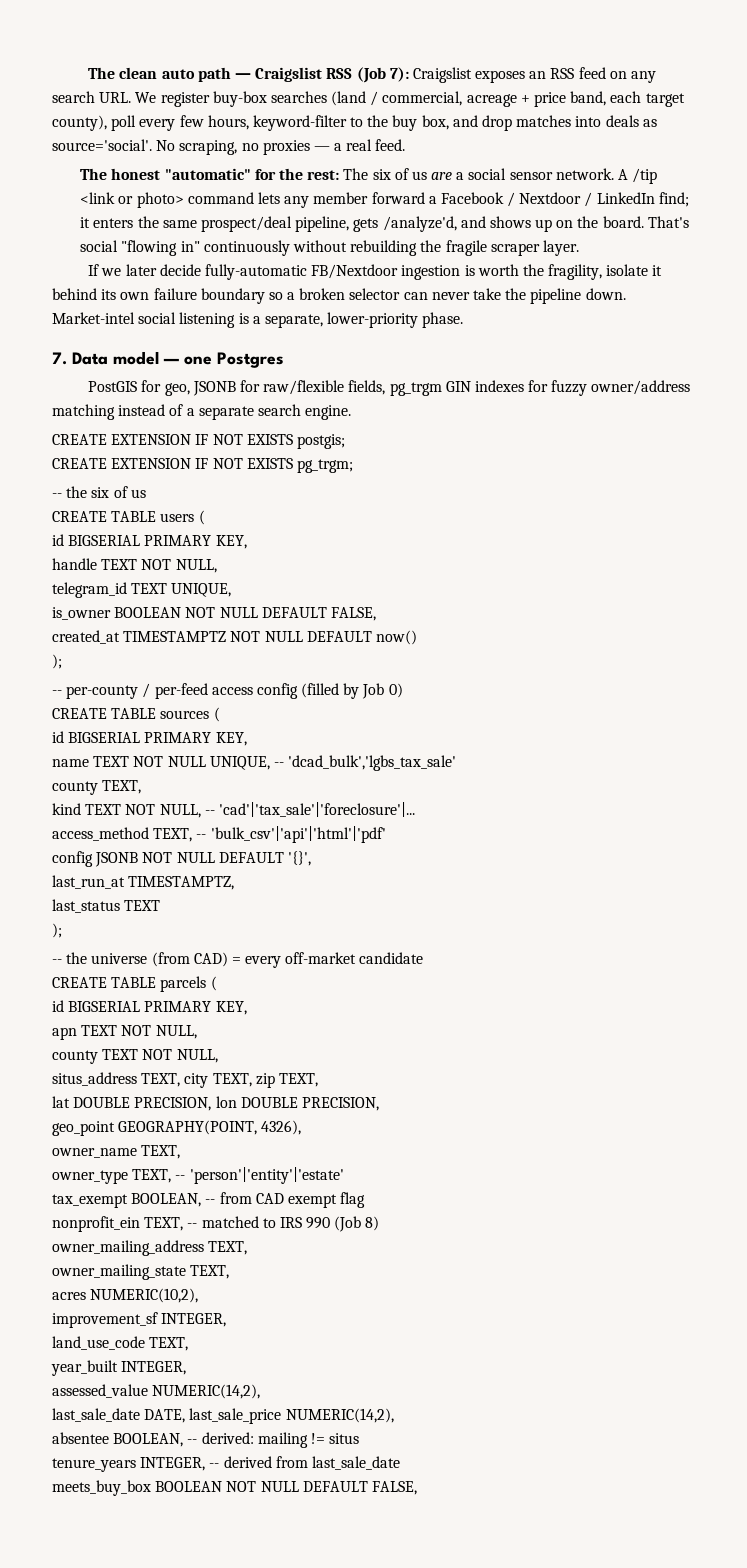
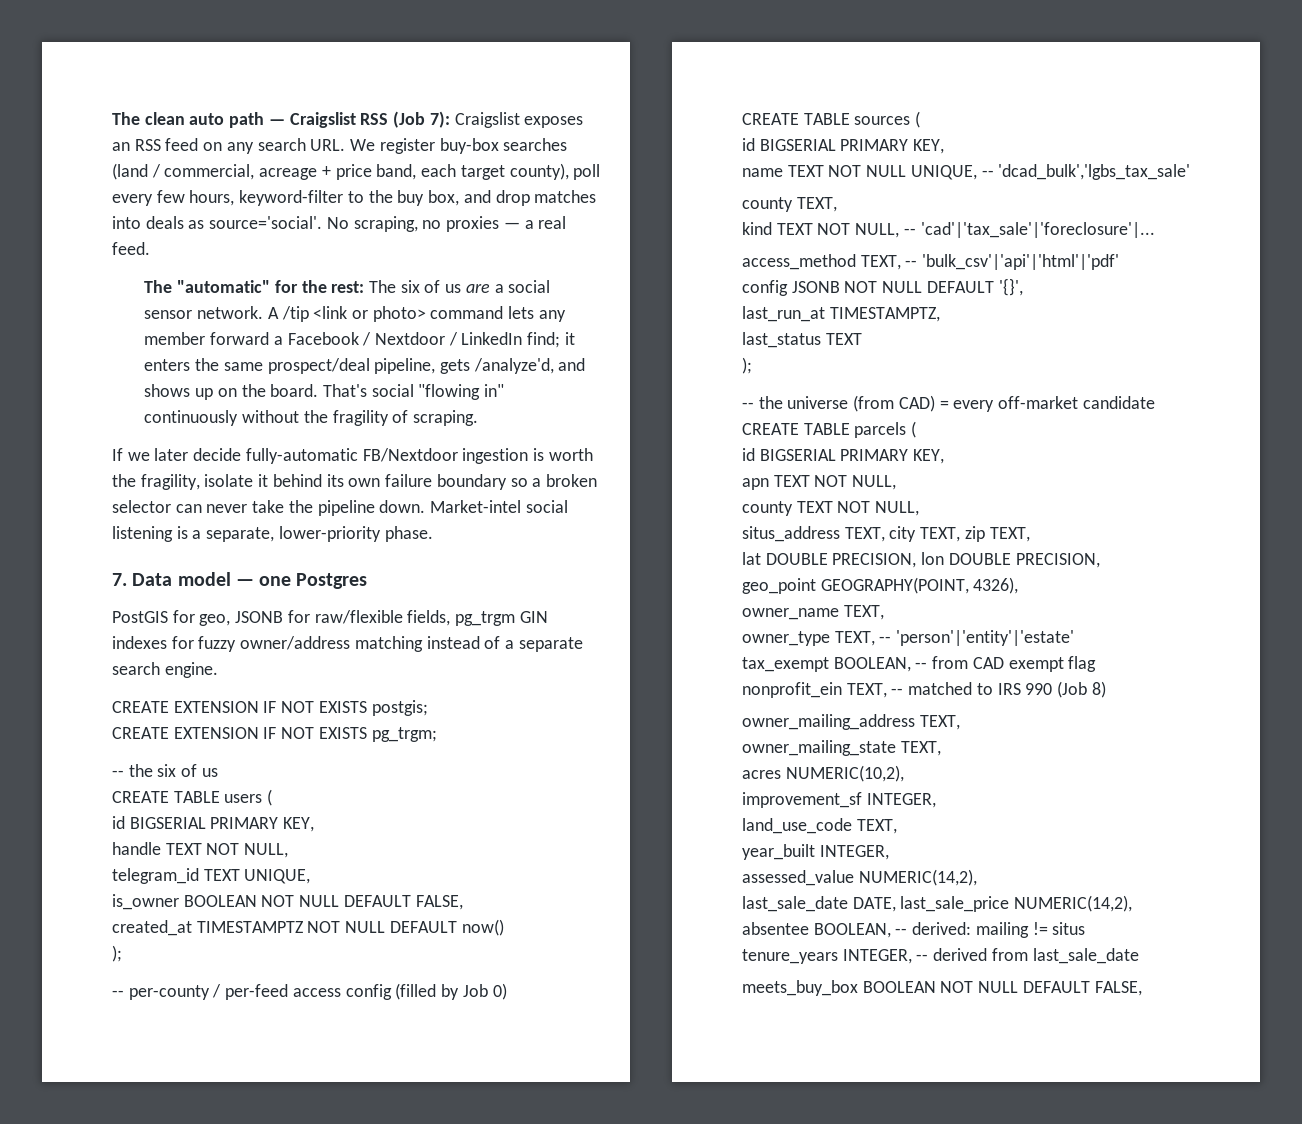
- The honest "automatic" for the rest: The six of us are a social sensor network.
+ The "automatic" for the rest: The six of us are a social sensor network.
- That's social "flowing in" continuously without rebuilding the fragile scraper layer.
+ That's social "flowing in" continuously without the fragility of scraping.

